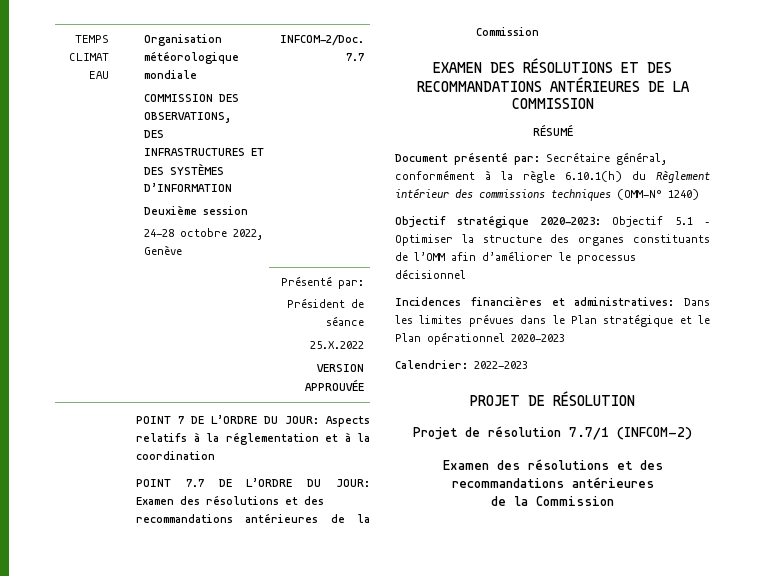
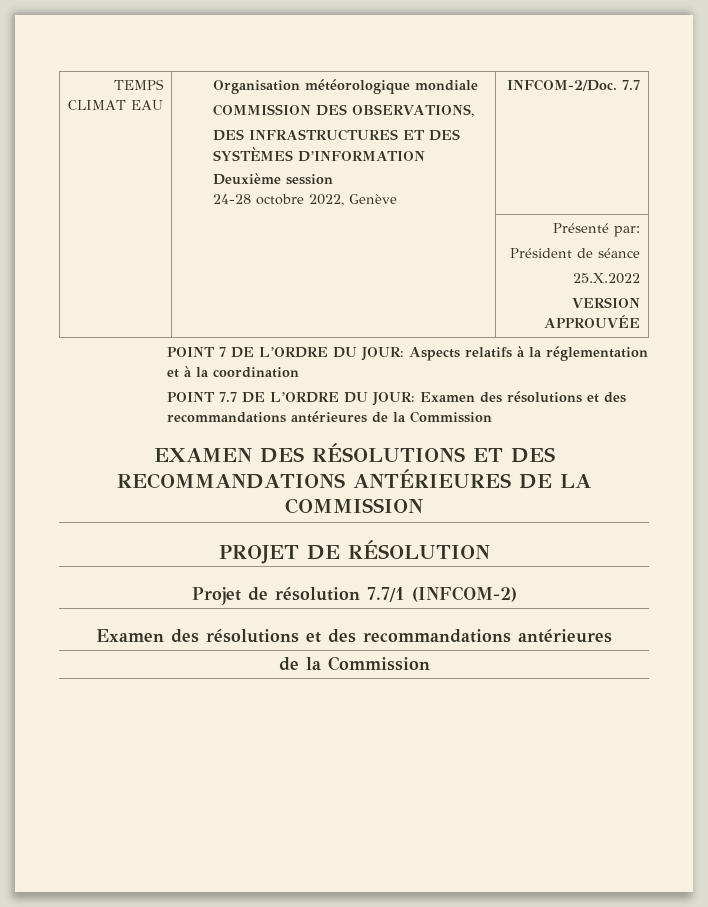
- RÉSUMÉ
- Document présenté par: Secrétaire général, conformément à la règle 6.10.1(h) du Règlement intérieur des commissions techniques (OMM-N° 1240)
- Objectif stratégique 2020-2023: Objectif 5.1 – Optimiser la structure des organes constituants de l’OMM afin d’améliorer le processus décisionnel
- Incidences financières et administratives: Dans les limites prévues dans le Plan stratégique et le Plan opérationnel 2020-2023
- Calendrier: 2022-2023

